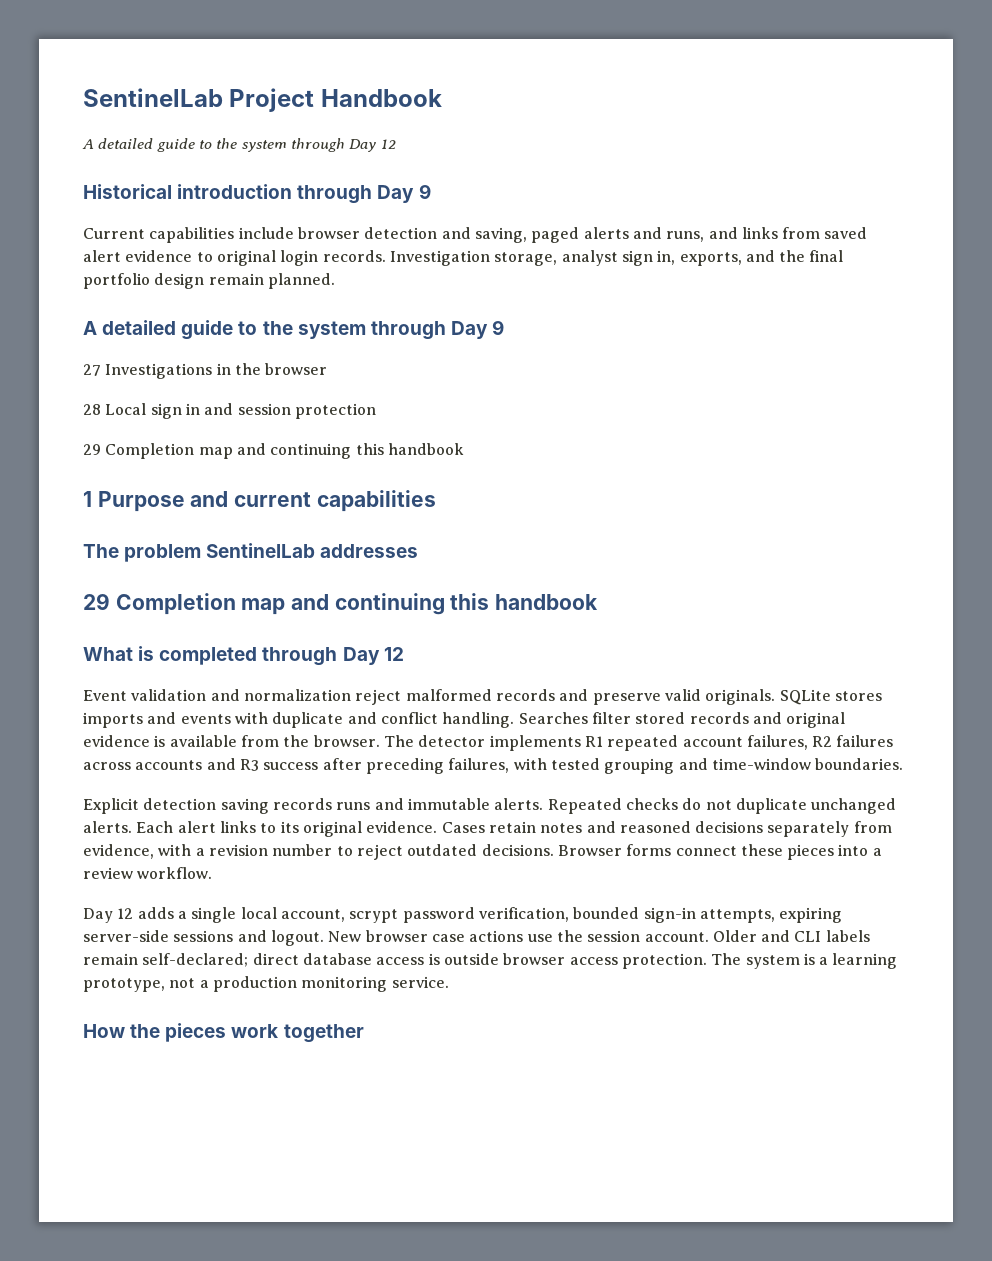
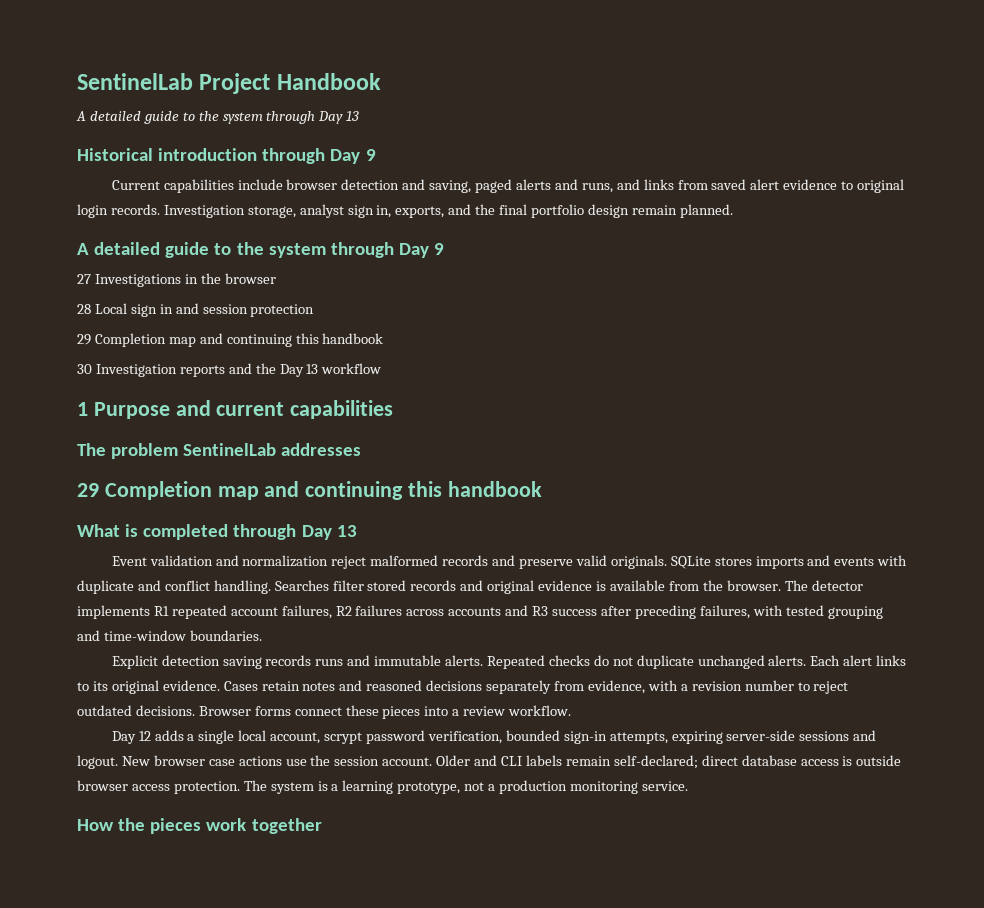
- A detailed guide to the system through Day 12
+ A detailed guide to the system through Day 13
+ 30 Investigation reports and the Day 13 workflow
- What is completed through Day 12
+ What is completed through Day 13

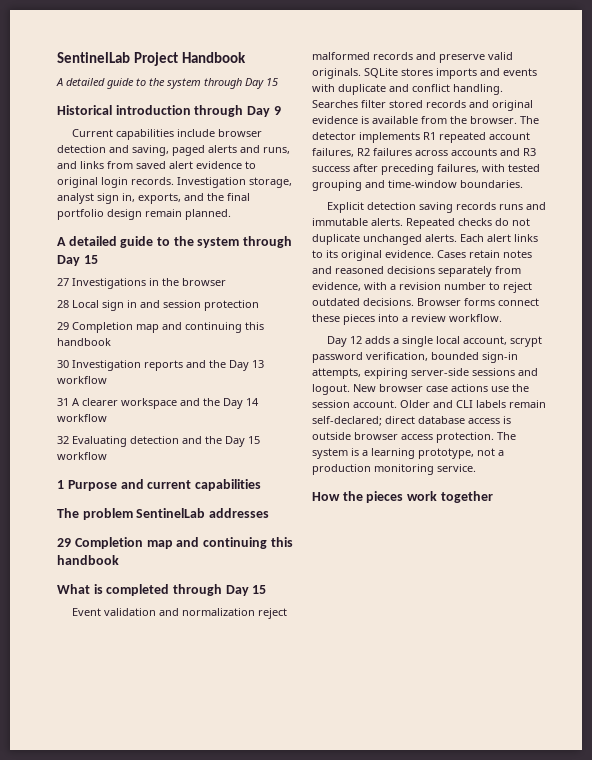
  SentinelLab Project Handbook
- A detailed guide to the system through Day 13
+ A detailed guide to the system through Day 15
  Investigation storage, analyst sign in, exports, and the final portfolio design remain planned.
- A detailed guide to the system through Day 9
+ A detailed guide to the system through Day 15
+ 31 A clearer workspace and the Day 14 workflow
+ 32 Evaluating detection and the Day 15 workflow
- What is completed through Day 13
+ What is completed through Day 15

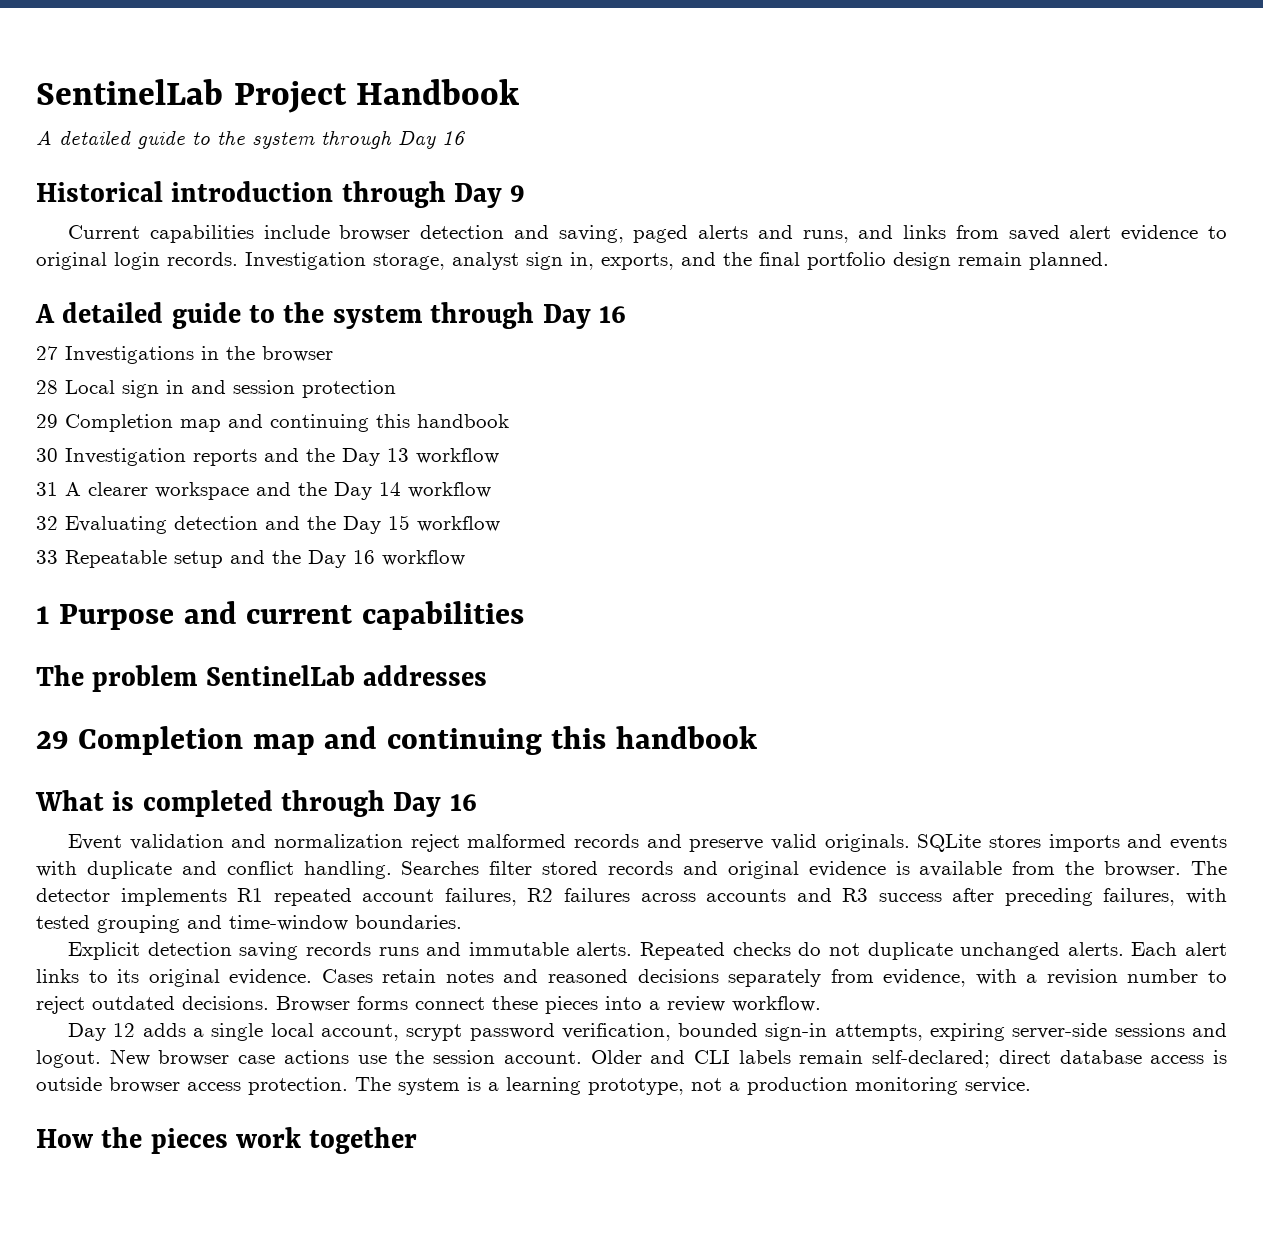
  SentinelLab Project Handbook
- A detailed guide to the system through Day 15
+ A detailed guide to the system through Day 16
  Investigation storage, analyst sign in, exports, and the final portfolio design remain planned.
- A detailed guide to the system through Day 15
+ A detailed guide to the system through Day 16
+ 33 Repeatable setup and the Day 16 workflow
- What is completed through Day 15
+ What is completed through Day 16

